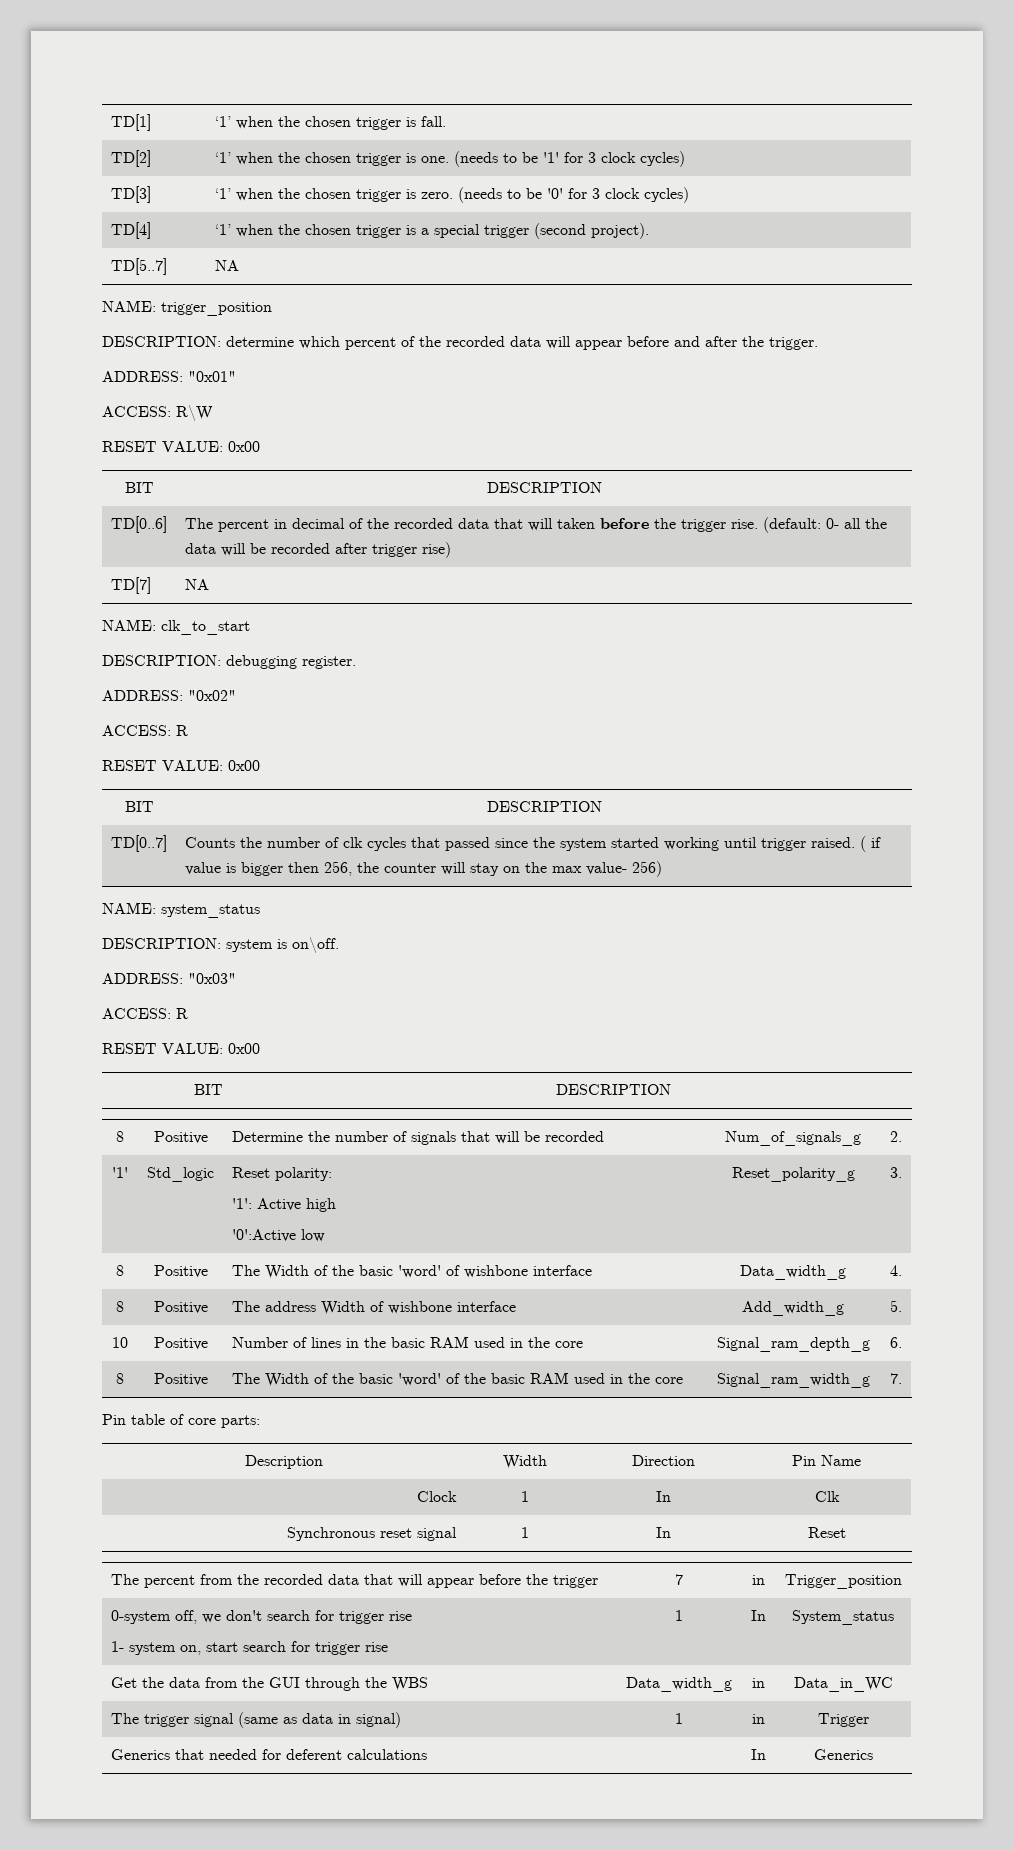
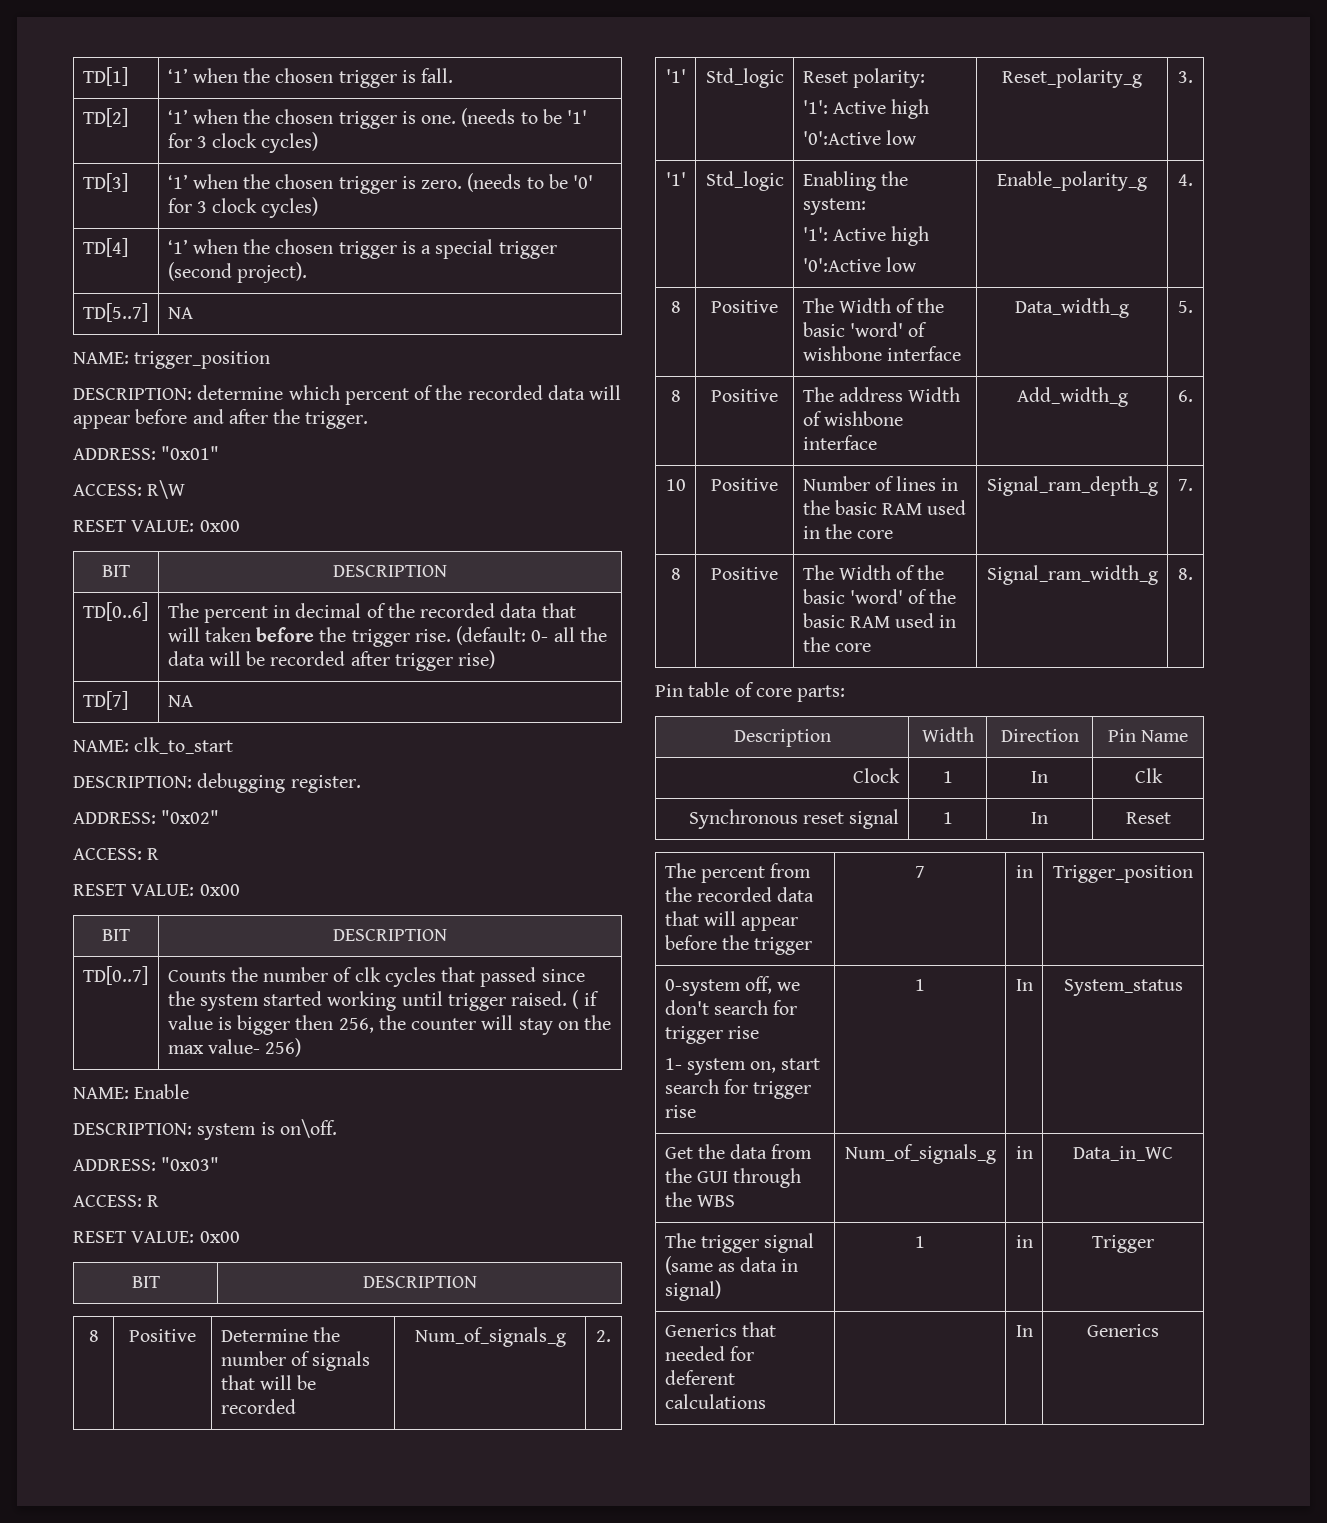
- NAME: system_status
+ NAME: Enable
+ '1' | Std_logic | Enabling the system:
+ '1': Active high
+ '0':Active low | Enable_polarity_g | 4.
- 8 | Positive | The Width of the basic 'word' of wishbone interface | Data_width_g | 4.
+ 8 | Positive | The Width of the basic 'word' of wishbone interface | Data_width_g | 5.
- 8 | Positive | The address Width of wishbone interface | Add_width_g | 5.
+ 8 | Positive | The address Width of wishbone interface | Add_width_g | 6.
- 10 | Positive | Number of lines in the basic RAM used in the core | Signal_ram_depth_g | 6.
+ 10 | Positive | Number of lines in the basic RAM used in the core | Signal_ram_depth_g | 7.
- 8 | Positive | The Width of the basic 'word' of the basic RAM used in the core | Signal_ram_width_g | 7.
+ 8 | Positive | The Width of the basic 'word' of the basic RAM used in the core | Signal_ram_width_g | 8.
- Get the data from the GUI through the WBS | Data_width_g | in | Data_in_WC
+ Get the data from the GUI through the WBS | Num_of_signals_g | in | Data_in_WC

